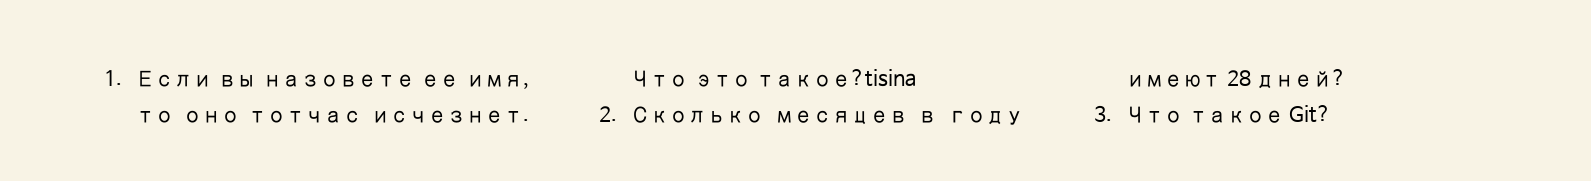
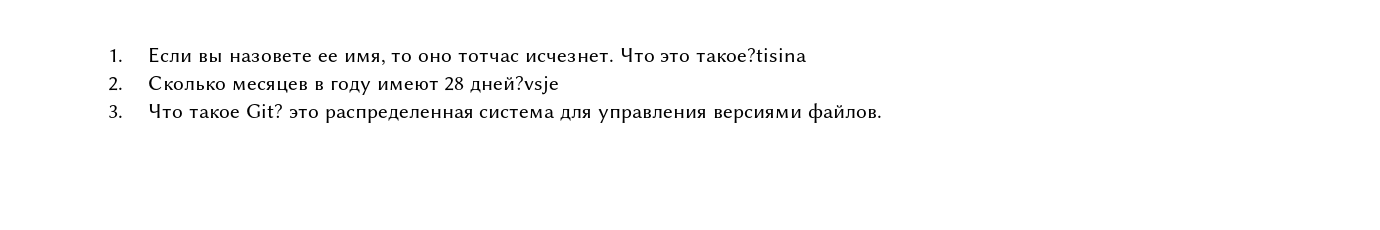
- 2. Сколько месяцев в году имеют 28 дней?
+ 2. Сколько месяцев в году имеют 28 дней?vsje
- 3. Что такое Git?
+ 3. Что такое Git? это распределенная система для управления версиями файлов.

